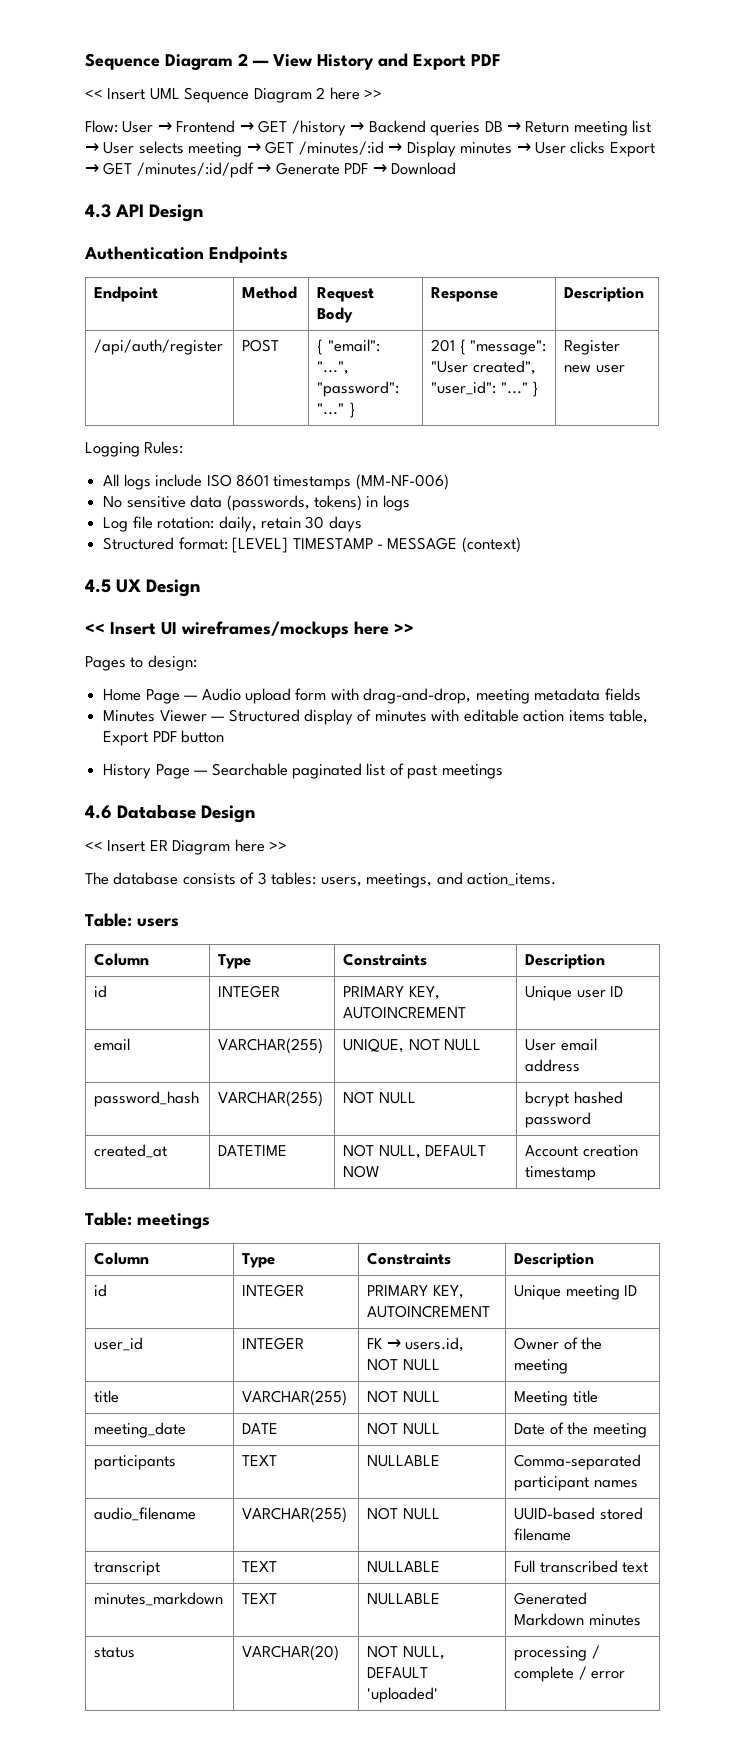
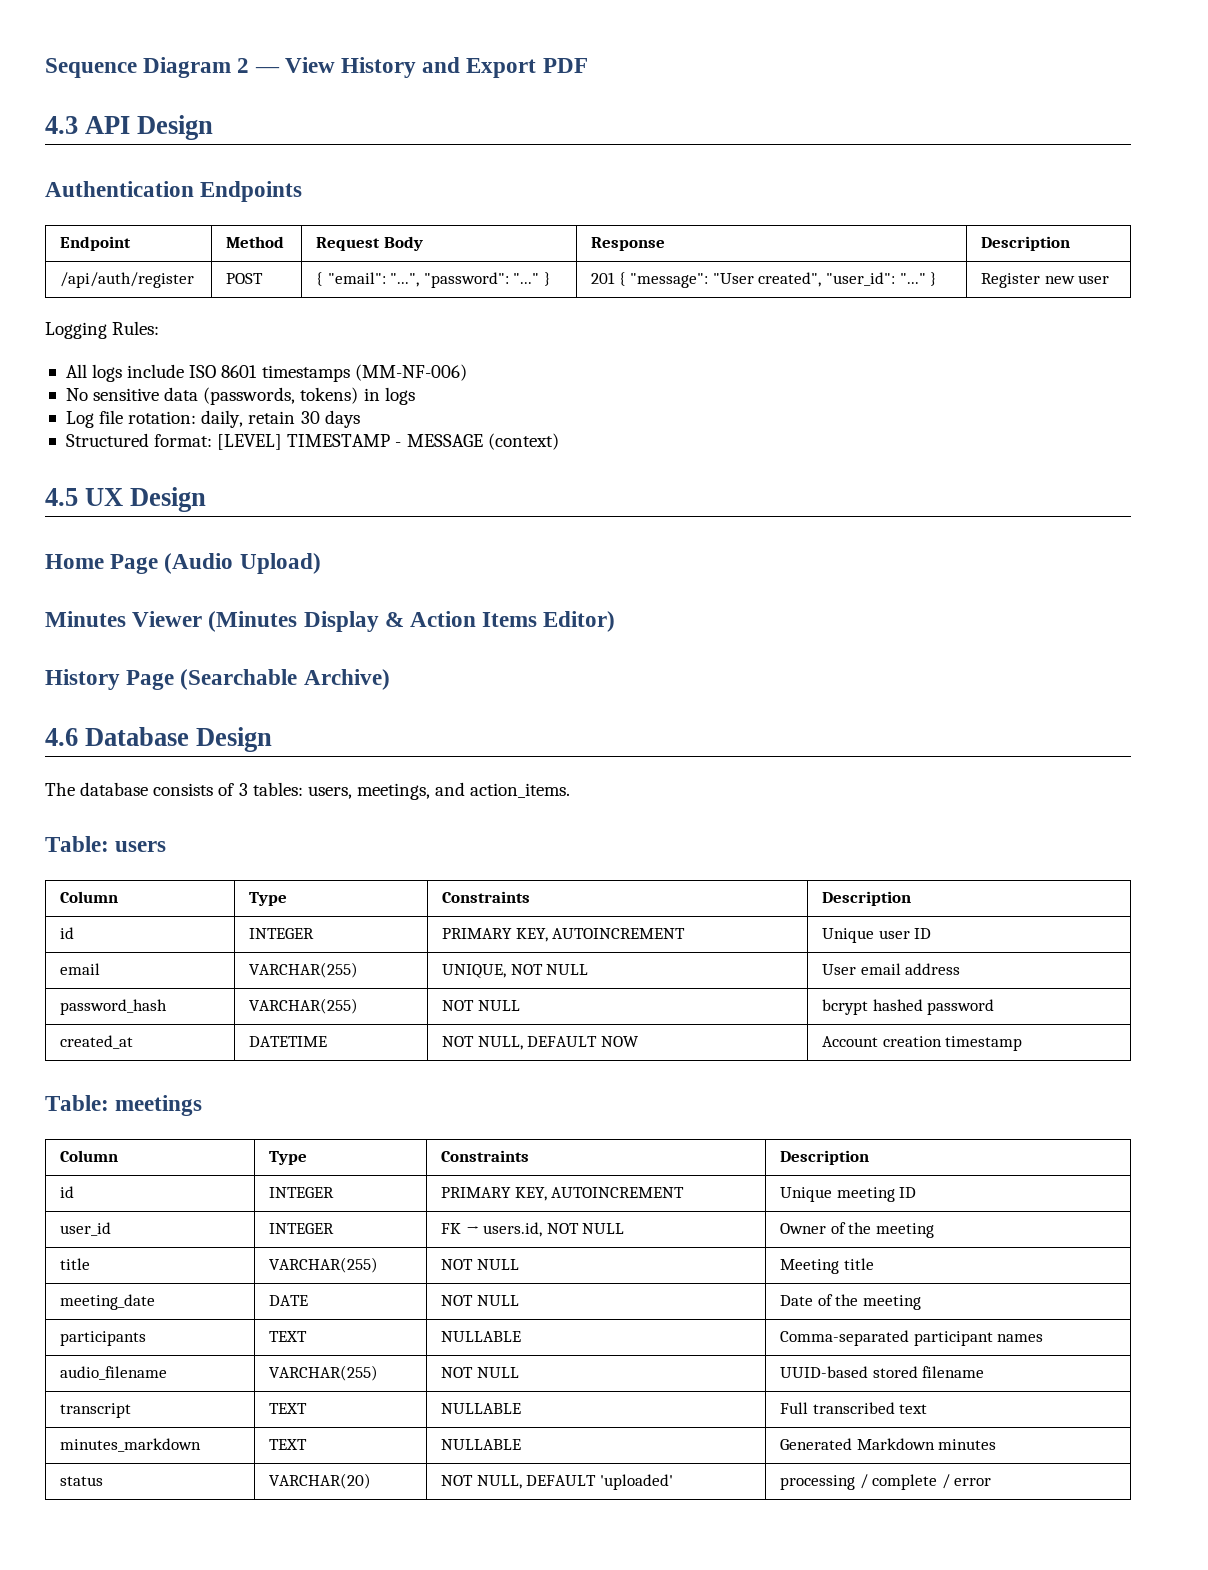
- << Insert UML Sequence Diagram 2 here >>
- Flow: User → Frontend → GET /history → Backend queries DB → Return meeting list → User selects meeting → GET /minutes/:id → Display minutes → User clicks Export → GET /minutes/:id/pdf → Generate PDF → Download
- << Insert UI wireframes/mockups here >>
- Pages to design:
- Home Page — Audio upload form with drag-and-drop, meeting metadata fields
- Minutes Viewer — Structured display of minutes with editable action items table, Export PDF button
- History Page — Searchable paginated list of past meetings
+ Home Page (Audio Upload)
+ Minutes Viewer (Minutes Display & Action Items Editor)
+ History Page (Searchable Archive)
  4.6 Database Design
- << Insert ER Diagram here >>

